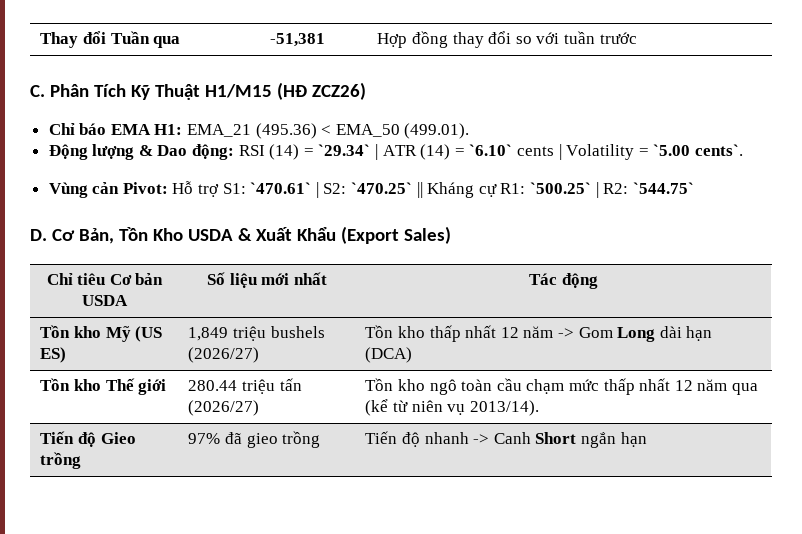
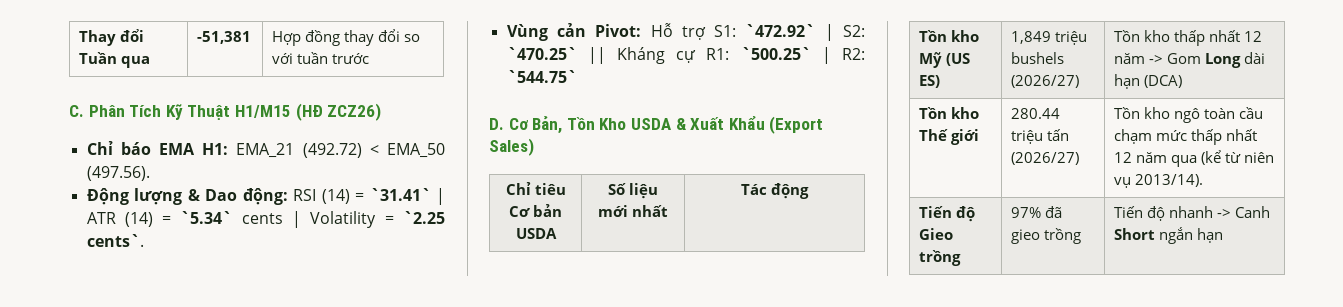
- Chỉ báo EMA H1: EMA_21 (495.36) < EMA_50 (499.01).
+ Chỉ báo EMA H1: EMA_21 (492.72) < EMA_50 (497.56).
- Động lượng & Dao động: RSI (14) = `29.34` | ATR (14) = `6.10` cents | Volatility = `5.00 cents`.
+ Động lượng & Dao động: RSI (14) = `31.41` | ATR (14) = `5.34` cents | Volatility = `2.25 cents`.
- Vùng cản Pivot: Hỗ trợ S1: `470.61` | S2: `470.25` || Kháng cự R1: `500.25` | R2: `544.75`
+ Vùng cản Pivot: Hỗ trợ S1: `472.92` | S2: `470.25` || Kháng cự R1: `500.25` | R2: `544.75`

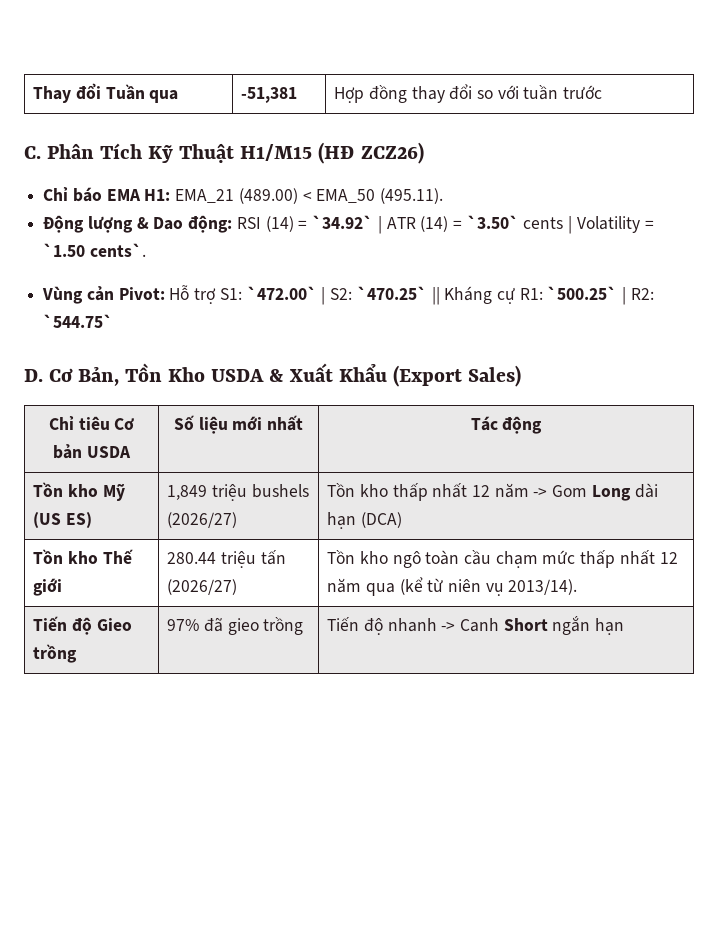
- Chỉ báo EMA H1: EMA_21 (492.72) < EMA_50 (497.56).
+ Chỉ báo EMA H1: EMA_21 (489.00) < EMA_50 (495.11).
- Động lượng & Dao động: RSI (14) = `31.41` | ATR (14) = `5.34` cents | Volatility = `2.25 cents`.
+ Động lượng & Dao động: RSI (14) = `34.92` | ATR (14) = `3.50` cents | Volatility = `1.50 cents`.
- Vùng cản Pivot: Hỗ trợ S1: `472.92` | S2: `470.25` || Kháng cự R1: `500.25` | R2: `544.75`
+ Vùng cản Pivot: Hỗ trợ S1: `472.00` | S2: `470.25` || Kháng cự R1: `500.25` | R2: `544.75`

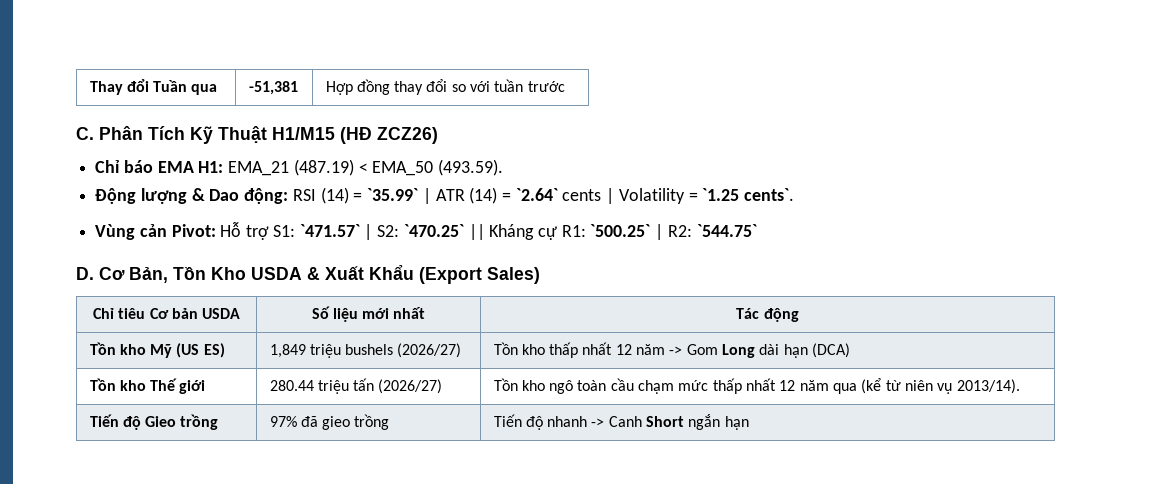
- Chỉ báo EMA H1: EMA_21 (489.00) < EMA_50 (495.11).
+ Chỉ báo EMA H1: EMA_21 (487.19) < EMA_50 (493.59).
- Động lượng & Dao động: RSI (14) = `34.92` | ATR (14) = `3.50` cents | Volatility = `1.50 cents`.
+ Động lượng & Dao động: RSI (14) = `35.99` | ATR (14) = `2.64` cents | Volatility = `1.25 cents`.
- Vùng cản Pivot: Hỗ trợ S1: `472.00` | S2: `470.25` || Kháng cự R1: `500.25` | R2: `544.75`
+ Vùng cản Pivot: Hỗ trợ S1: `471.57` | S2: `470.25` || Kháng cự R1: `500.25` | R2: `544.75`

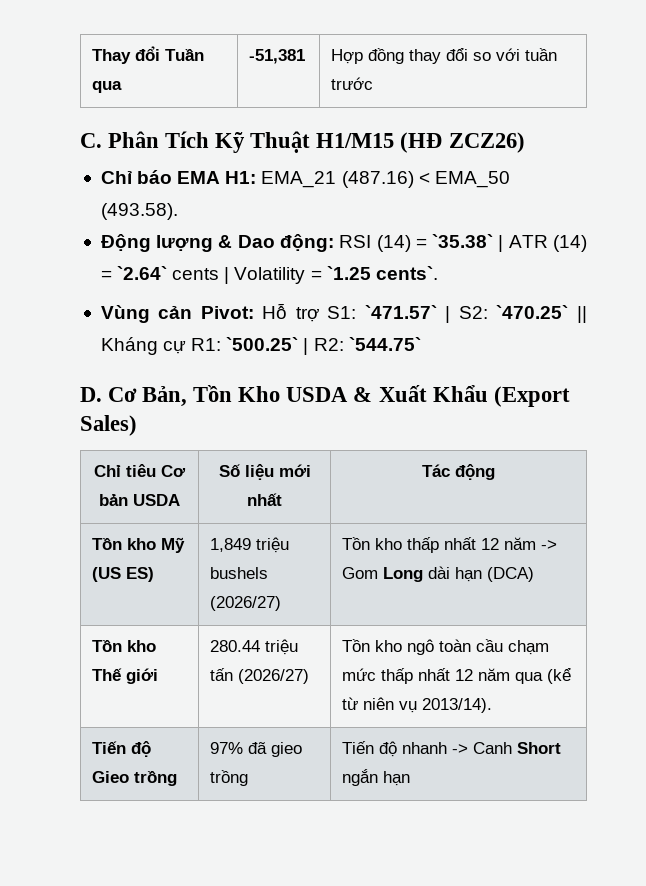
- Chỉ báo EMA H1: EMA_21 (487.19) < EMA_50 (493.59).
+ Chỉ báo EMA H1: EMA_21 (487.16) < EMA_50 (493.58).
- Động lượng & Dao động: RSI (14) = `35.99` | ATR (14) = `2.64` cents | Volatility = `1.25 cents`.
+ Động lượng & Dao động: RSI (14) = `35.38` | ATR (14) = `2.64` cents | Volatility = `1.25 cents`.

